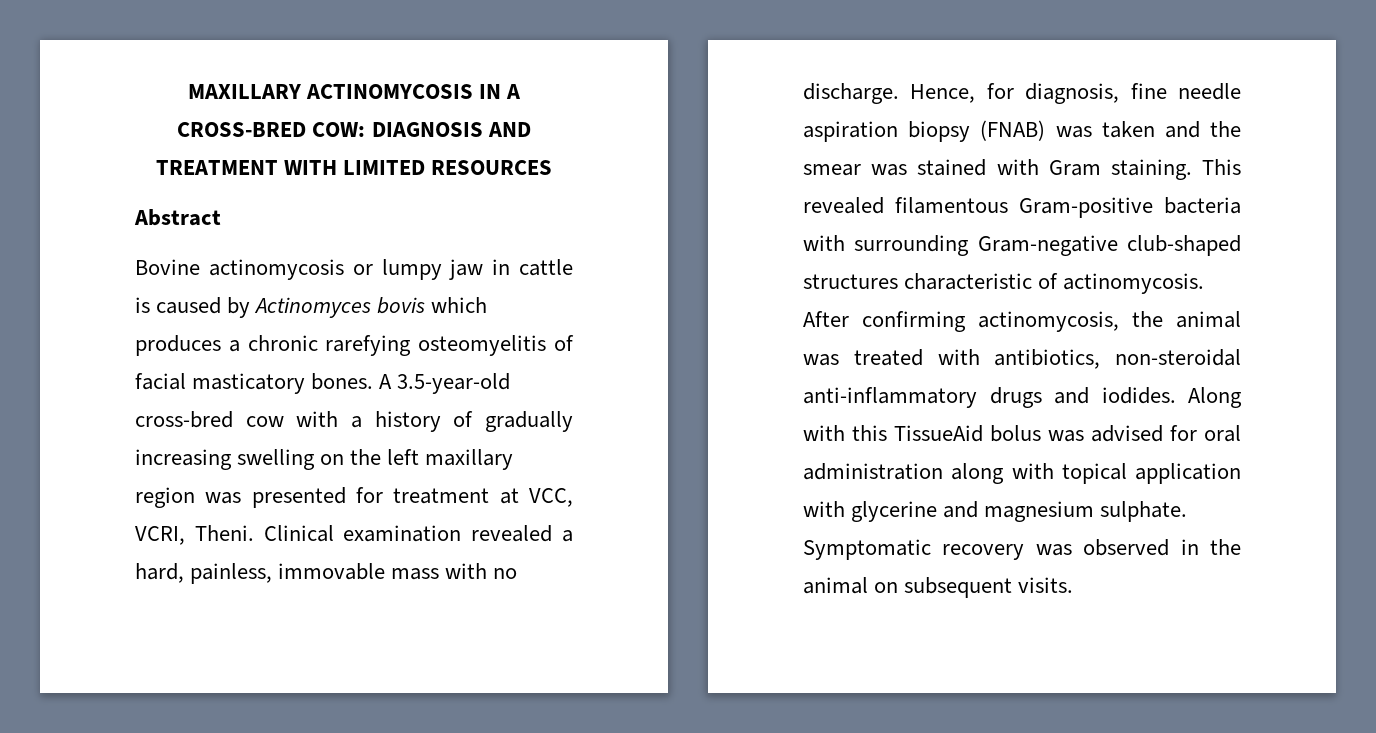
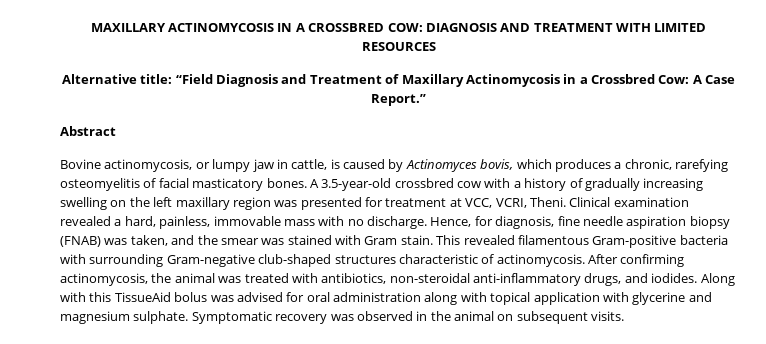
- MAXILLARY ACTINOMYCOSIS IN A CROSS-BRED COW: DIAGNOSIS AND TREATMENT WITH LIMITED RESOURCES
+ MAXILLARY ACTINOMYCOSIS IN A CROSSBRED COW: DIAGNOSIS AND TREATMENT WITH LIMITED RESOURCES
+ Alternative title: “Field Diagnosis and Treatment of Maxillary Actinomycosis in a Crossbred Cow: A Case Report.”
- Bovine actinomycosis or lumpy jaw in cattle is caused by Actinomyces bovis which produces a chronic rarefying osteomyelitis of facial masticatory bones.
+ Bovine actinomycosis, or lumpy jaw in cattle, is caused by Actinomyces bovis, which produces a chronic, rarefying osteomyelitis of facial masticatory bones.
- A 3.5-year-old cross-bred cow with a history of gradually increasing swelling on the left maxillary region was presented for treatment at VCC, VCRI, Theni.
+ A 3.5-year-old crossbred cow with a history of gradually increasing swelling on the left maxillary region was presented for treatment at VCC, VCRI, Theni.
- Hence, for diagnosis, fine needle aspiration biopsy (FNAB) was taken and the smear was stained with Gram staining.
+ Hence, for diagnosis, fine needle aspiration biopsy (FNAB) was taken, and the smear was stained with Gram stain.
- After confirming actinomycosis, the animal was treated with antibiotics, non-steroidal anti-inflammatory drugs and iodides.
+ After confirming actinomycosis, the animal was treated with antibiotics, non-steroidal anti-inflammatory drugs, and iodides.

